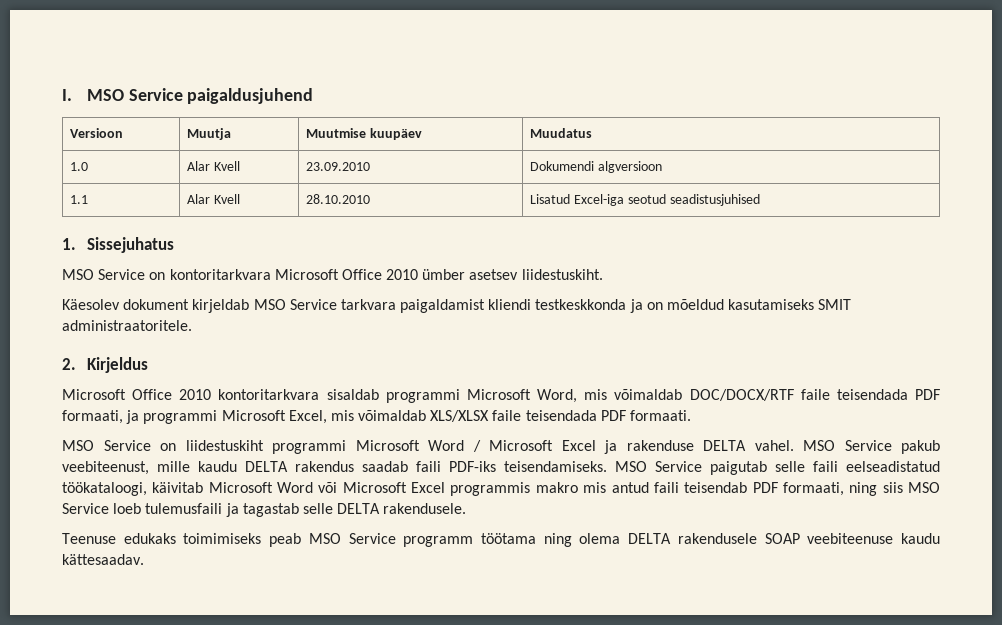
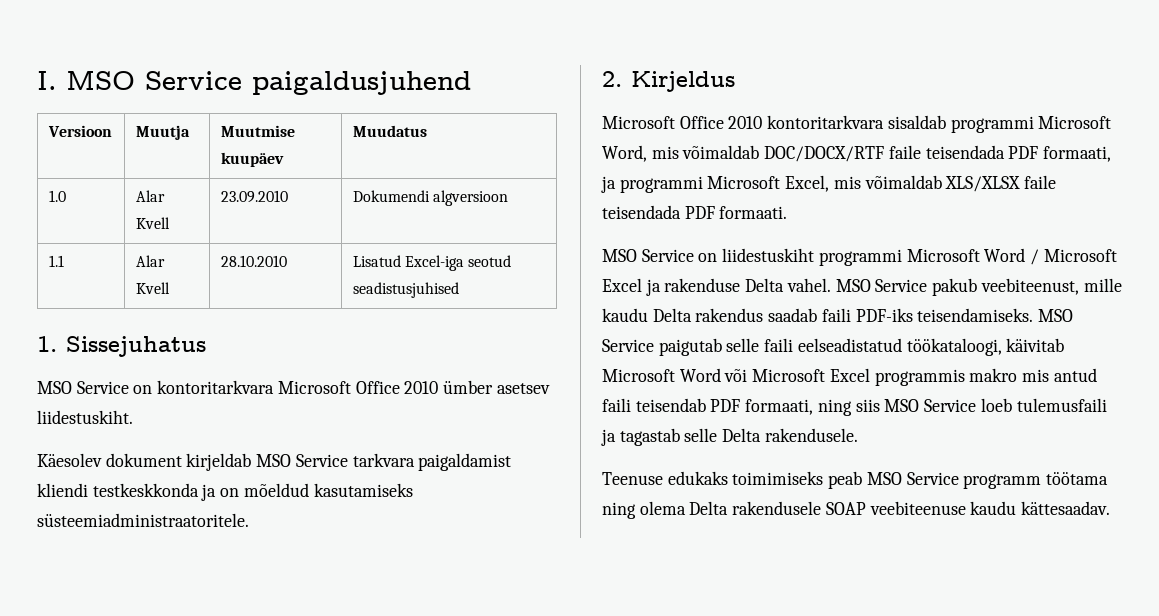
- Käesolev dokument kirjeldab MSO Service tarkvara paigaldamist kliendi testkeskkonda ja on mõeldud kasutamiseks SMIT administraatoritele.
+ Käesolev dokument kirjeldab MSO Service tarkvara paigaldamist kliendi testkeskkonda ja on mõeldud kasutamiseks süsteemiadministraatoritele.
- MSO Service on liidestuskiht programmi Microsoft Word / Microsoft Excel ja rakenduse DELTA vahel.
+ MSO Service on liidestuskiht programmi Microsoft Word / Microsoft Excel ja rakenduse Delta vahel.
- MSO Service pakub veebiteenust, mille kaudu DELTA rakendus saadab faili PDF-iks teisendamiseks.
+ MSO Service pakub veebiteenust, mille kaudu Delta rakendus saadab faili PDF-iks teisendamiseks.
- MSO Service paigutab selle faili eelseadistatud töökataloogi, käivitab Microsoft Word või Microsoft Excel programmis makro mis antud faili teisendab PDF formaati, ning siis MSO Service loeb tulemusfaili ja tagastab selle DELTA rakendusele.
+ MSO Service paigutab selle faili eelseadistatud töökataloogi, käivitab Microsoft Word või Microsoft Excel programmis makro mis antud faili teisendab PDF formaati, ning siis MSO Service loeb tulemusfaili ja tagastab selle Delta rakendusele.
- Teenuse edukaks toimimiseks peab MSO Service programm töötama ning olema DELTA rakendusele SOAP veebiteenuse kaudu kättesaadav.
+ Teenuse edukaks toimimiseks peab MSO Service programm töötama ning olema Delta rakendusele SOAP veebiteenuse kaudu kättesaadav.

